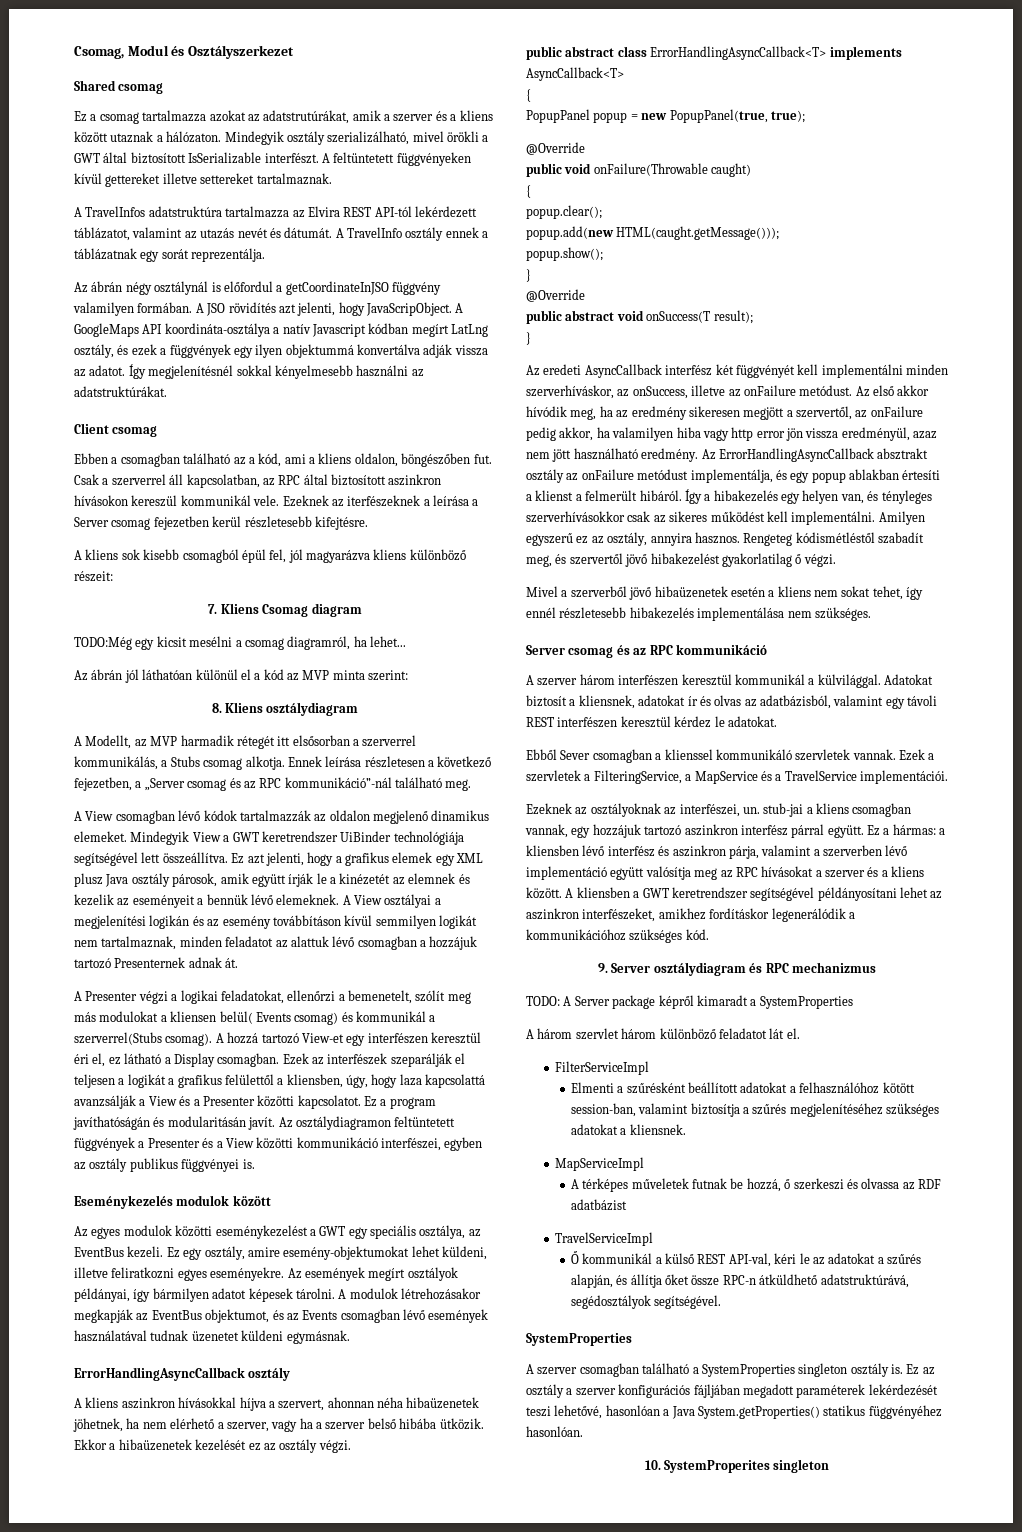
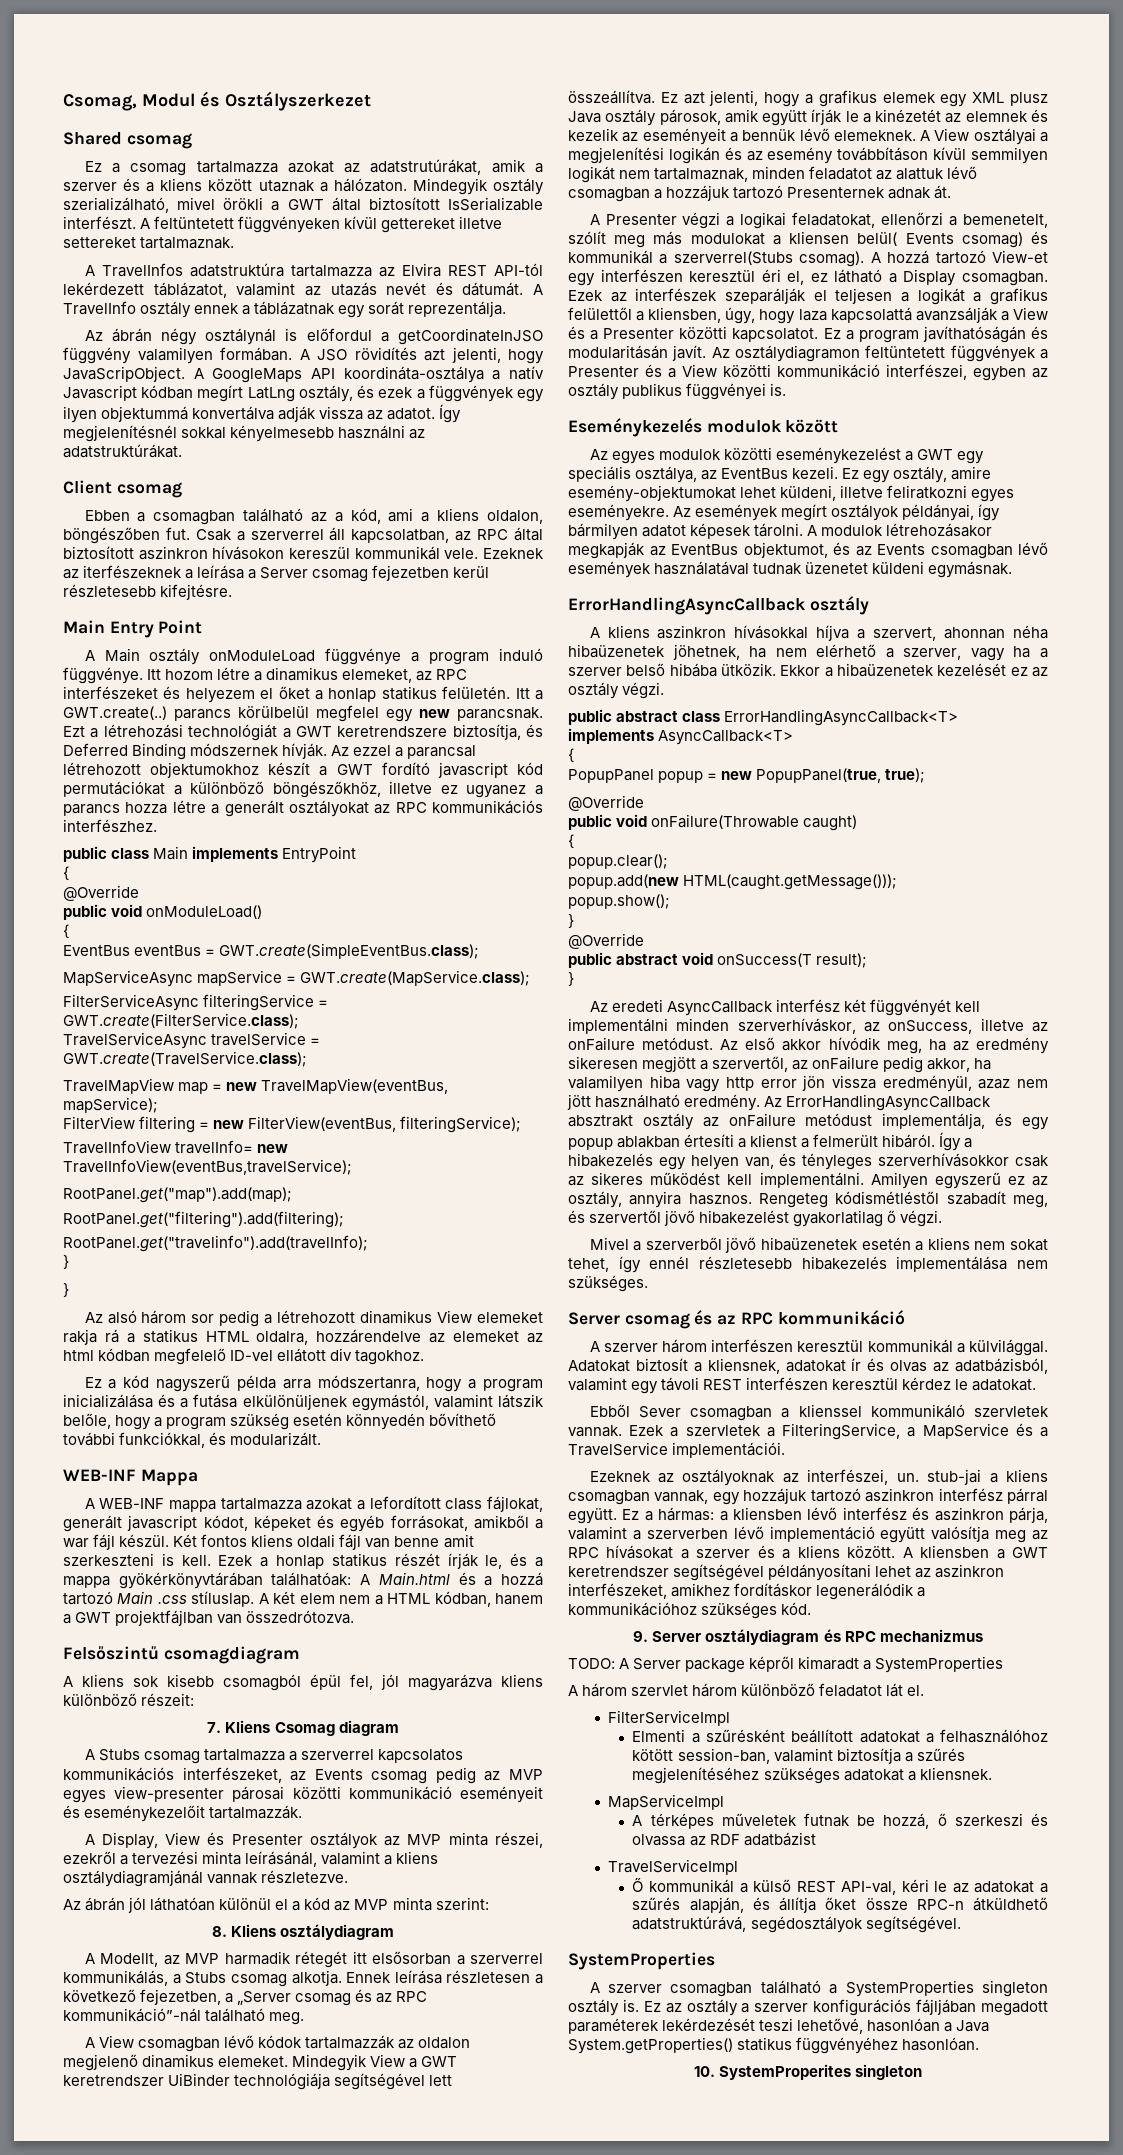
+ Main Entry Point
+ A Main osztály onModuleLoad függvénye a program induló függvénye. Itt hozom létre a dinamikus elemeket, az RPC interfészeket és helyezem el őket a honlap statikus felületén. Itt a GWT.create(..) parancs körülbelül megfelel egy new parancsnak. Ezt a létrehozási technológiát a GWT keretrendszere biztosítja, és Deferred Binding módszernek hívják. Az ezzel a parancsal létrehozott objektumokhoz készít a GWT fordító javascript kód permutációkat a különböző böngészőkhöz, illetve ez ugyanez a parancs hozza létre a generált osztályokat az RPC kommunikációs interfészhez.
+ public class Main implements EntryPoint
+ {
+ @Override
+ public void onModuleLoad()
+ {
+ EventBus eventBus = GWT.create(SimpleEventBus.class);
+ MapServiceAsync mapService = GWT.create(MapService.class);
+ FilterServiceAsync filteringService = GWT.create(FilterService.class);
+ TravelServiceAsync travelService = GWT.create(TravelService.class);
+ TravelMapView map = new TravelMapView(eventBus, mapService);
+ FilterView filtering = new FilterView(eventBus, filteringService);
+ TravelInfoView travelInfo= new TravelInfoView(eventBus,travelService);
+ RootPanel.get("map").add(map);
+ RootPanel.get("filtering").add(filtering);
+ RootPanel.get("travelinfo").add(travelInfo);
+ }
+ }
+ Az alsó három sor pedig a létrehozott dinamikus View elemeket rakja rá a statikus HTML oldalra, hozzárendelve az elemeket az html kódban megfelelő ID-vel ellátott div tagokhoz.
+ Ez a kód nagyszerű példa arra módszertanra, hogy a program inicializálása és a futása elkülönüljenek egymástól, valamint látszik belőle, hogy a program szükség esetén könnyedén bővíthető további funkciókkal, és modularizált.
+ WEB-INF Mappa
+ A WEB-INF mappa tartalmazza azokat a lefordított class fájlokat, generált javascript kódot, képeket és egyéb forrásokat, amikből a war fájl készül. Két fontos kliens oldali fájl van benne amit szerkeszteni is kell. Ezek a honlap statikus részét írják le, és a mappa gyökérkönyvtárában találhatóak: A Main.html és a hozzá tartozó Main .css stíluslap. A két elem nem a HTML kódban, hanem a GWT projektfájlban van összedrótozva.
+ Felsőszintű csomagdiagram
- TODO:Még egy kicsit mesélni a csomag diagramról, ha lehet...
+ A Stubs csomag tartalmazza a szerverrel kapcsolatos kommunikációs interfészeket, az Events csomag pedig az MVP egyes view-presenter párosai közötti kommunikáció eseményeit és eseménykezelőit tartalmazzák.
+ A Display, View és Presenter osztályok az MVP minta részei, ezekről a tervezési minta leírásánál, valamint a kliens osztálydiagramjánál vannak részletezve.

